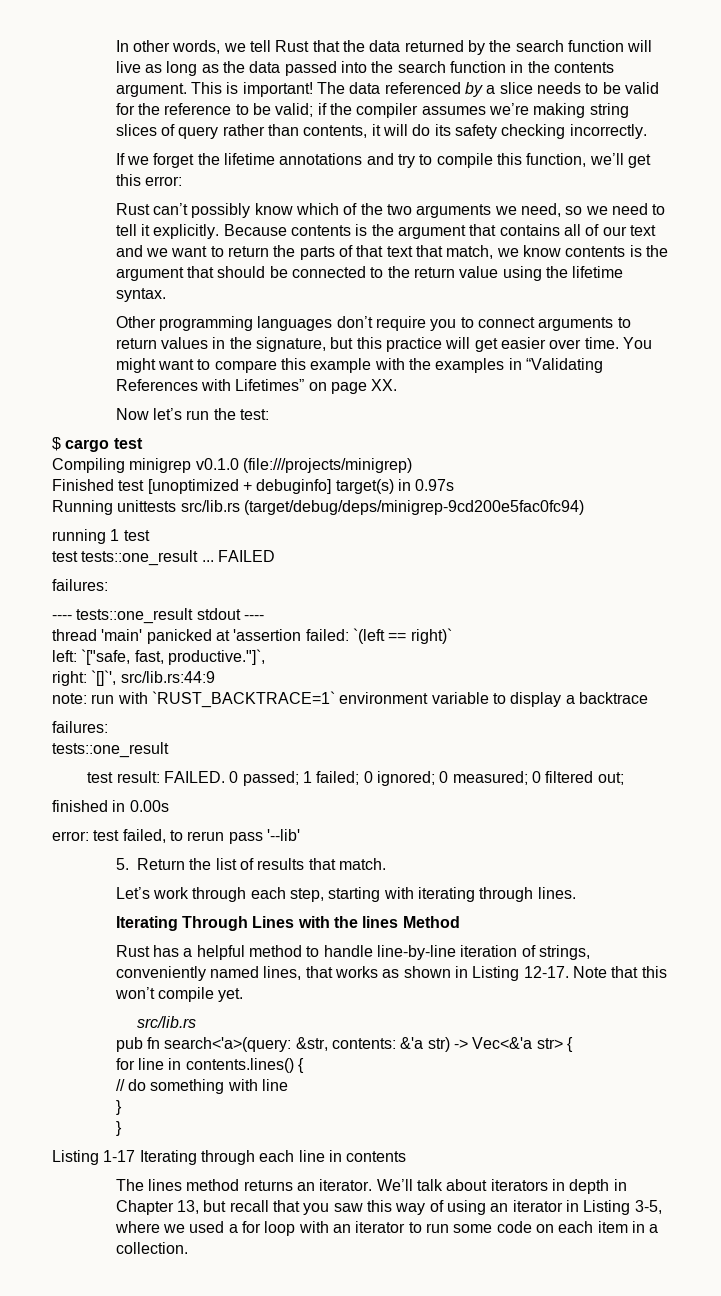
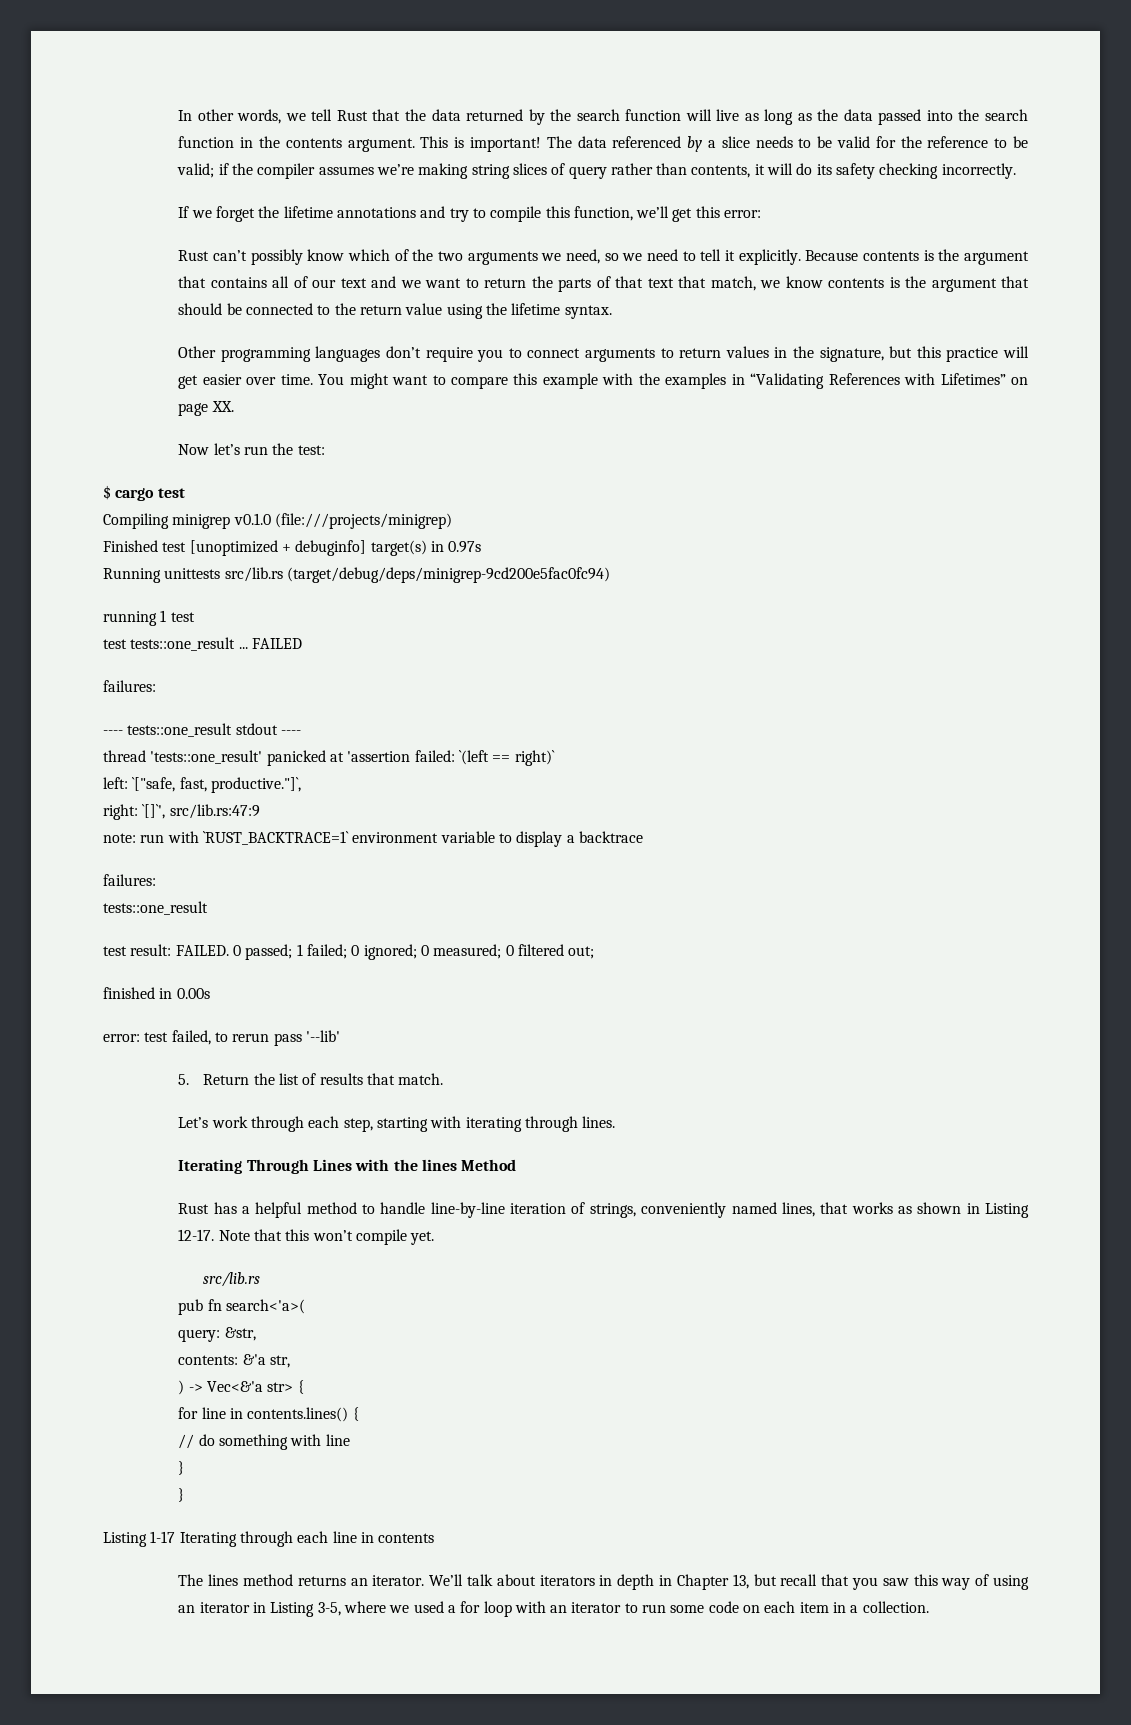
- thread 'main' panicked at 'assertion failed: `(left == right)`
+ thread 'tests::one_result' panicked at 'assertion failed: `(left == right)`
- right: `[]`', src/lib.rs:44:9
+ right: `[]`', src/lib.rs:47:9
- pub fn search<'a>(query: &str, contents: &'a str) -> Vec<&'a str> {
+ pub fn search<'a>(
+ query: &str,
+ contents: &'a str,
+ ) -> Vec<&'a str> {

